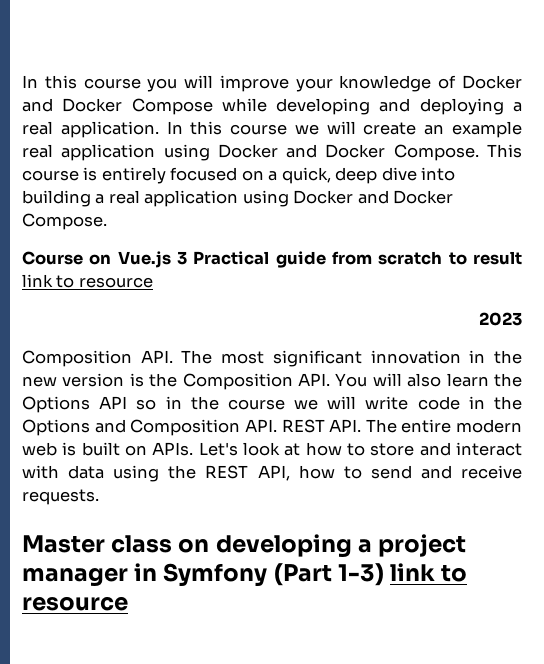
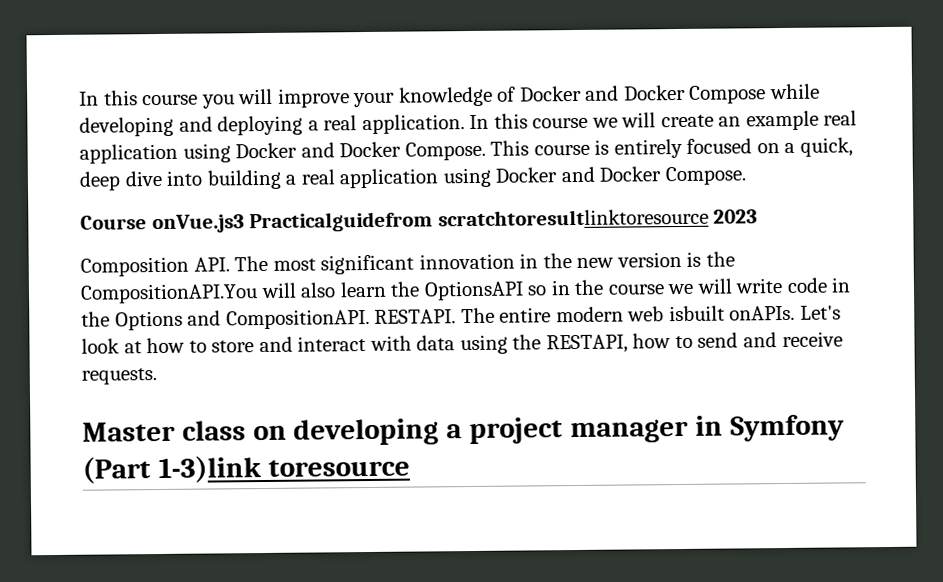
- Course on Vue.js 3 Practical guide from scratch to result link to resource
- 2023
+ Course onVue.js3 Practicalguidefrom scratchtoresultlinktoresource 2023
- Composition API. The most significant innovation in the new version is the Composition API. You will also learn the Options API so in the course we will write code in the Options and Composition API. REST API. The entire modern web is built on APIs.
+ Composition API. The most significant innovation in the new version is the CompositionAPI.You will also learn the OptionsAPI so in the course we will write code in the Options and CompositionAPI. RESTAPI. The entire modern web isbuilt onAPIs.
- Let's look at how to store and interact with data using the REST API, how to send and receive requests.
+ Let's look at how to store and interact with data using the RESTAPI, how to send and receive requests.
- Master class on developing a project manager in Symfony (Part 1-3) link to resource
+ Master class on developing a project manager in Symfony (Part 1-3)link toresource

